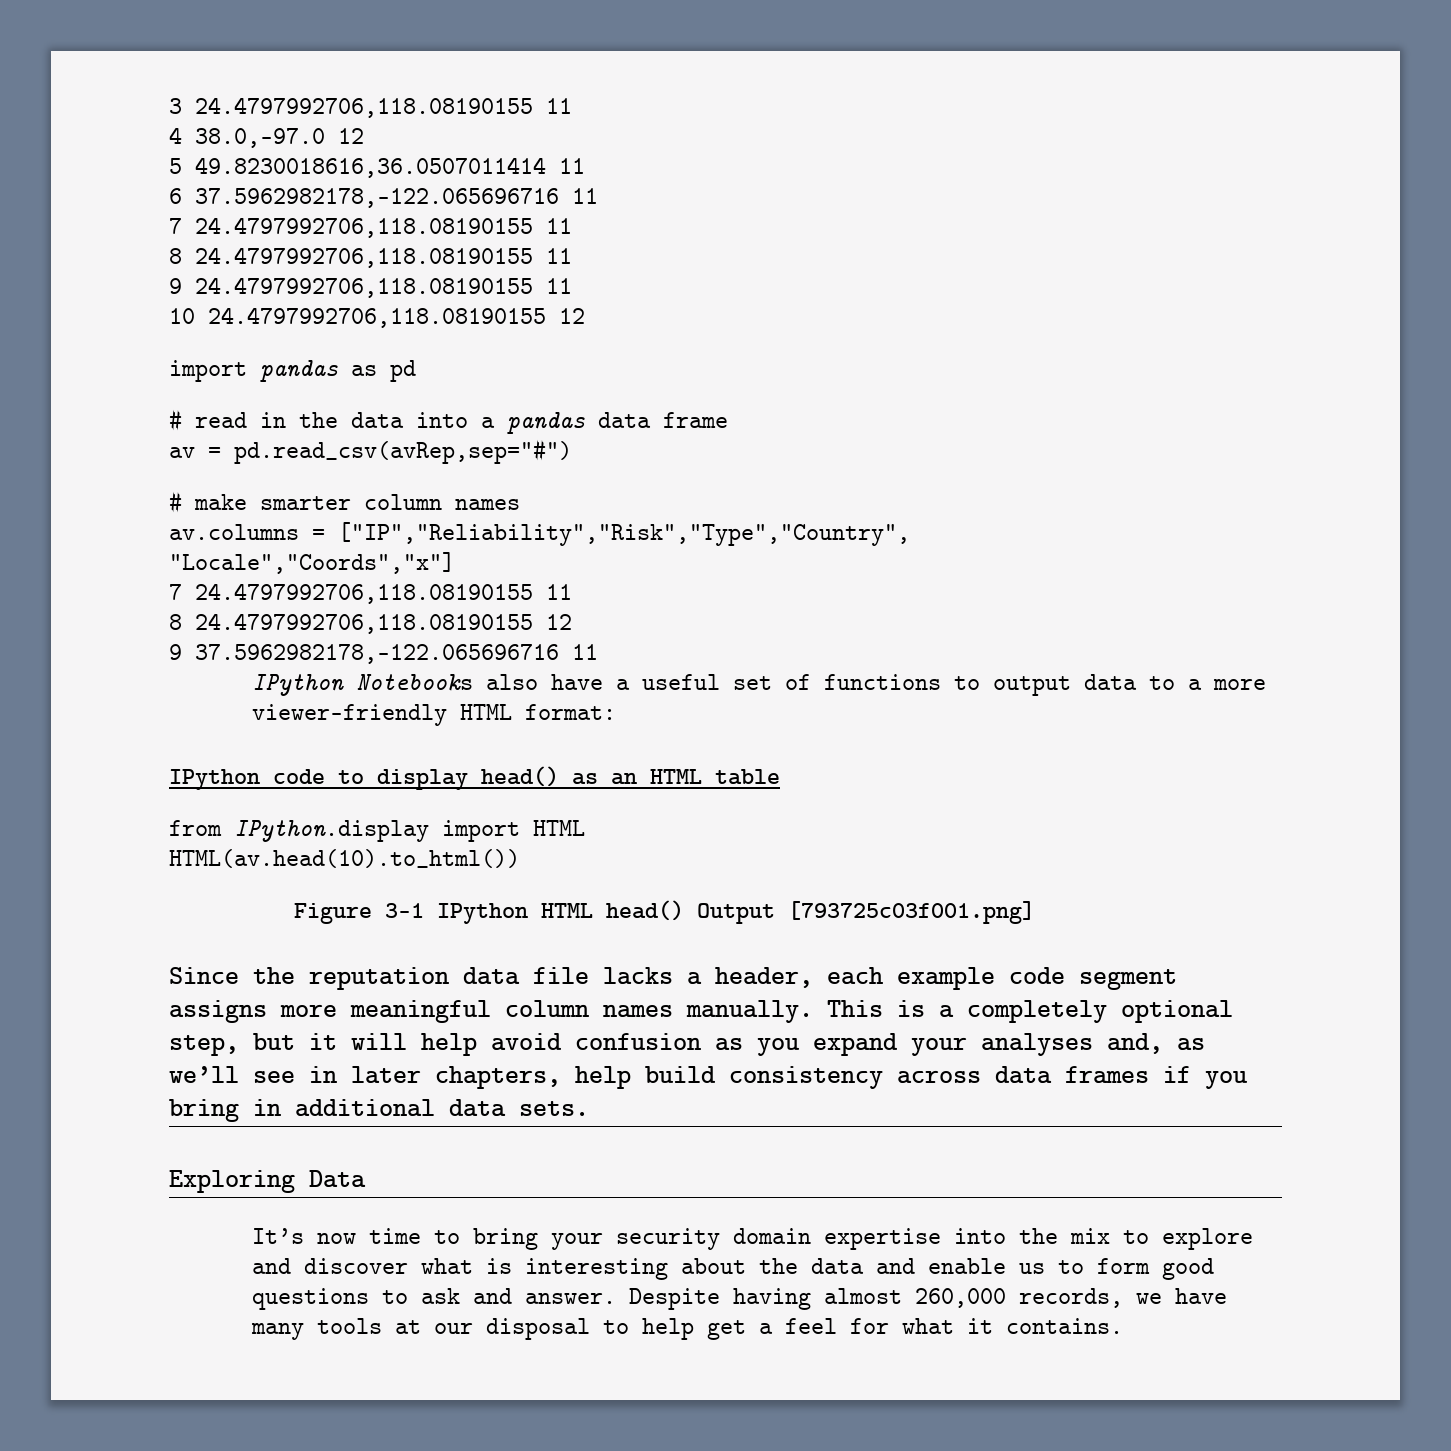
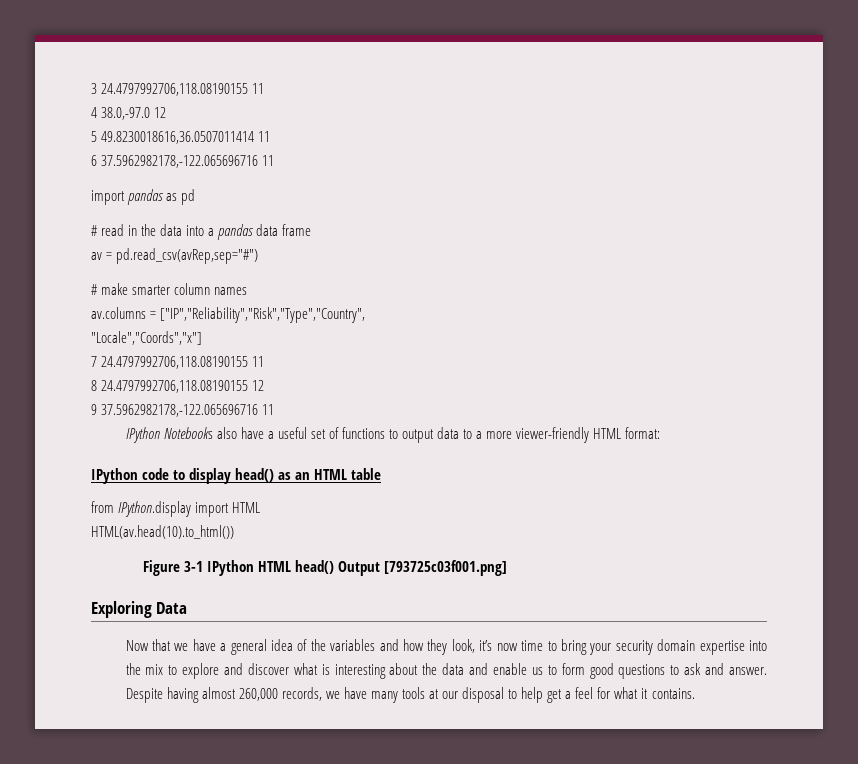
  6 37.5962982178,-122.065696716 11
- 7 24.4797992706,118.08190155 11
- 8 24.4797992706,118.08190155 11
- 9 24.4797992706,118.08190155 11
- 10 24.4797992706,118.08190155 12
- Since the reputation data file lacks a header, each example code segment assigns more meaningful column names manually. This is a completely optional step, but it will help avoid confusion as you expand your analyses and, as we’ll see in later chapters, help build consistency across data frames if you bring in additional data sets.
  Exploring Data
- It’s now time to bring your security domain expertise into the mix to explore and discover what is interesting about the data and enable us to form good questions to ask and answer.
+ Now that we have a general idea of the variables and how they look, it’s now time to bring your security domain expertise into the mix to explore and discover what is interesting about the data and enable us to form good questions to ask and answer.

